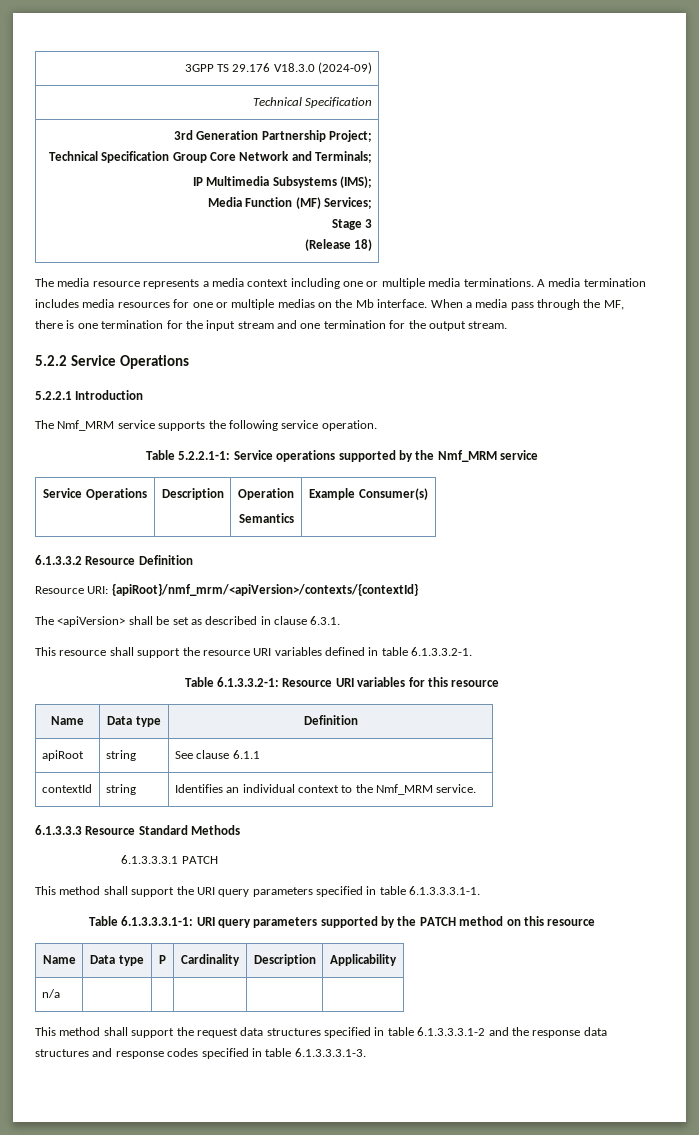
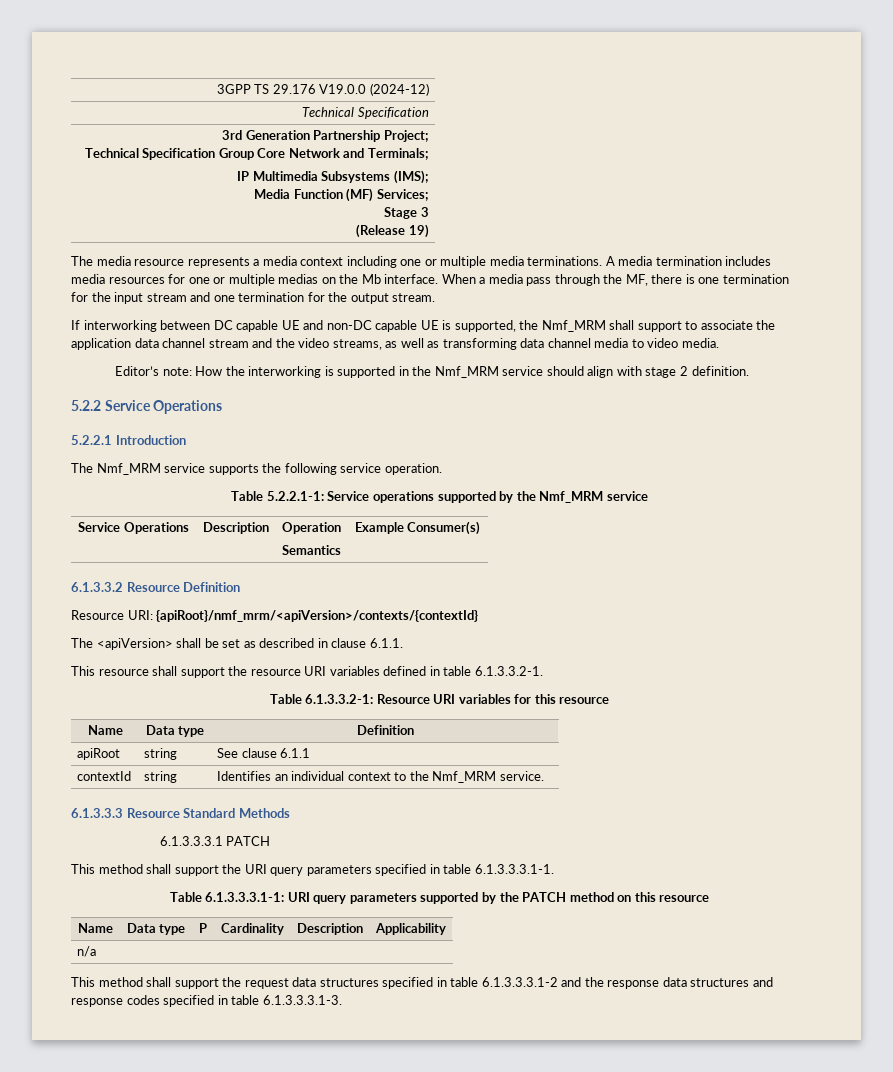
- 3GPP TS 29.176 V18.3.0 (2024-09)
+ 3GPP TS 29.176 V19.0.0 (2024-12)
  3rd Generation Partnership Project;
  Technical Specification Group Core Network and Terminals;
  IP Multimedia Subsystems (IMS);
  Media Function (MF) Services;
  Stage 3
- (Release 18)
+ (Release 19)
+ If interworking between DC capable UE and non-DC capable UE is supported, the Nmf_MRM shall support to associate the application data channel stream and the video streams, as well as transforming data channel media to video media.
+ Editor’s note: How the interworking is supported in the Nmf_MRM service should align with stage 2 definition.
- The <apiVersion> shall be set as described in clause 6.3.1.
+ The <apiVersion> shall be set as described in clause 6.1.1.

